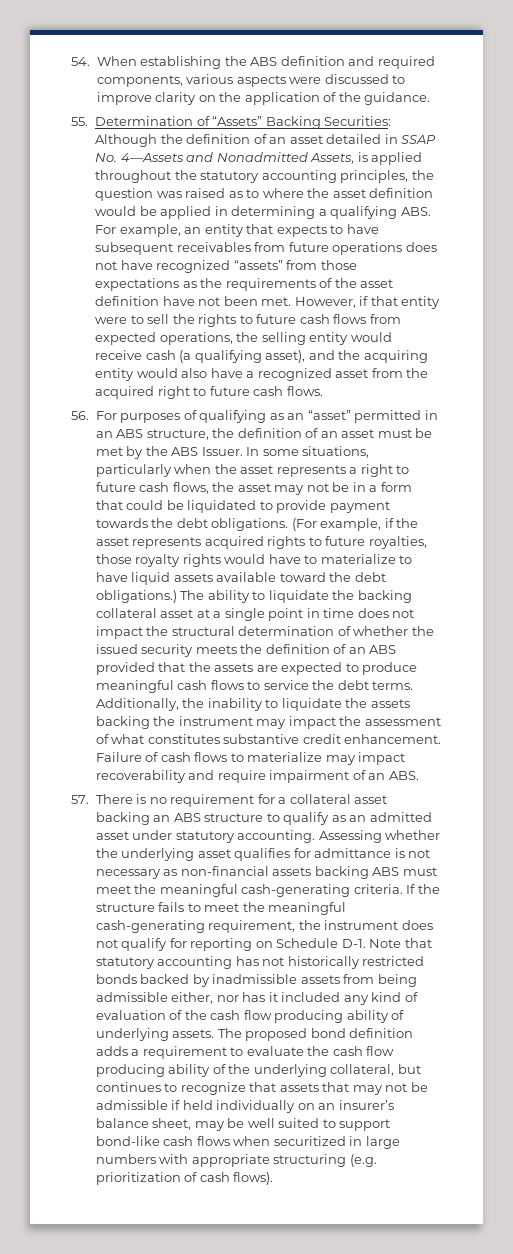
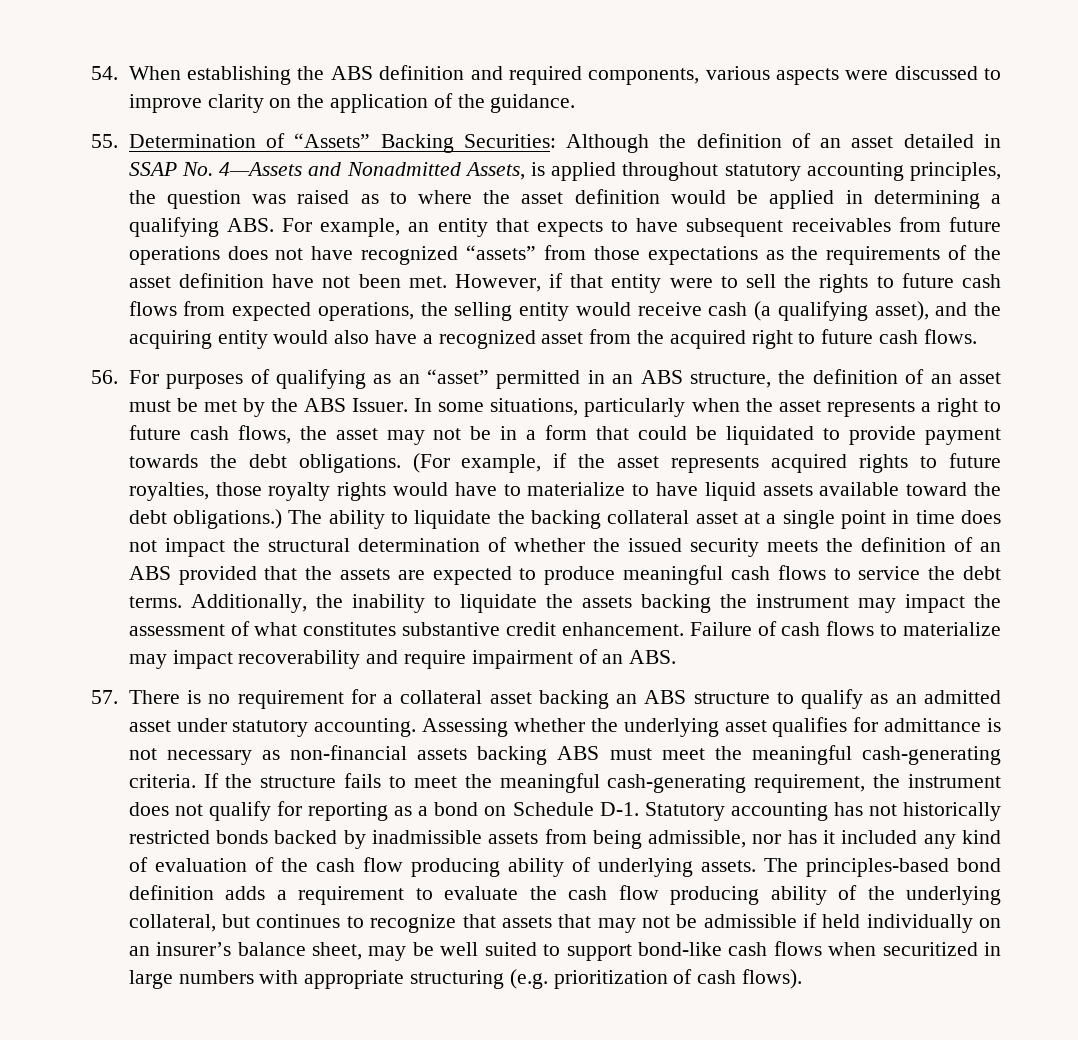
- Although the definition of an asset detailed in SSAP No. 4—Assets and Nonadmitted Assets, is applied throughout the statutory accounting principles, the question was raised as to where the asset definition would be applied in determining a qualifying ABS. For example, an entity that expects to have subsequent receivables from future operations does not have recognized “assets” from those expectations as the requirements of the asset definition have not been met.
+ Although the definition of an asset detailed in SSAP No. 4—Assets and Nonadmitted Assets, is applied throughout statutory accounting principles, the question was raised as to where the asset definition would be applied in determining a qualifying ABS. For example, an entity that expects to have subsequent receivables from future operations does not have recognized “assets” from those expectations as the requirements of the asset definition have not been met.
- If the structure fails to meet the meaningful cash-generating requirement, the instrument does not qualify for reporting on Schedule D-1. Note that statutory accounting has not historically restricted bonds backed by inadmissible assets from being admissible either, nor has it included any kind of evaluation of the cash flow producing ability of underlying assets.
+ If the structure fails to meet the meaningful cash-generating requirement, the instrument does not qualify for reporting as a bond on Schedule D-1. Statutory accounting has not historically restricted bonds backed by inadmissible assets from being admissible, nor has it included any kind of evaluation of the cash flow producing ability of underlying assets.
- The proposed bond definition adds a requirement to evaluate the cash flow producing ability of the underlying collateral, but continues to recognize that assets that may not be admissible if held individually on an insurer’s balance sheet, may be well suited to support bond-like cash flows when securitized in large numbers with appropriate structuring (e.g. prioritization of cash flows).
+ The principles-based bond definition adds a requirement to evaluate the cash flow producing ability of the underlying collateral, but continues to recognize that assets that may not be admissible if held individually on an insurer’s balance sheet, may be well suited to support bond-like cash flows when securitized in large numbers with appropriate structuring (e.g. prioritization of cash flows).

